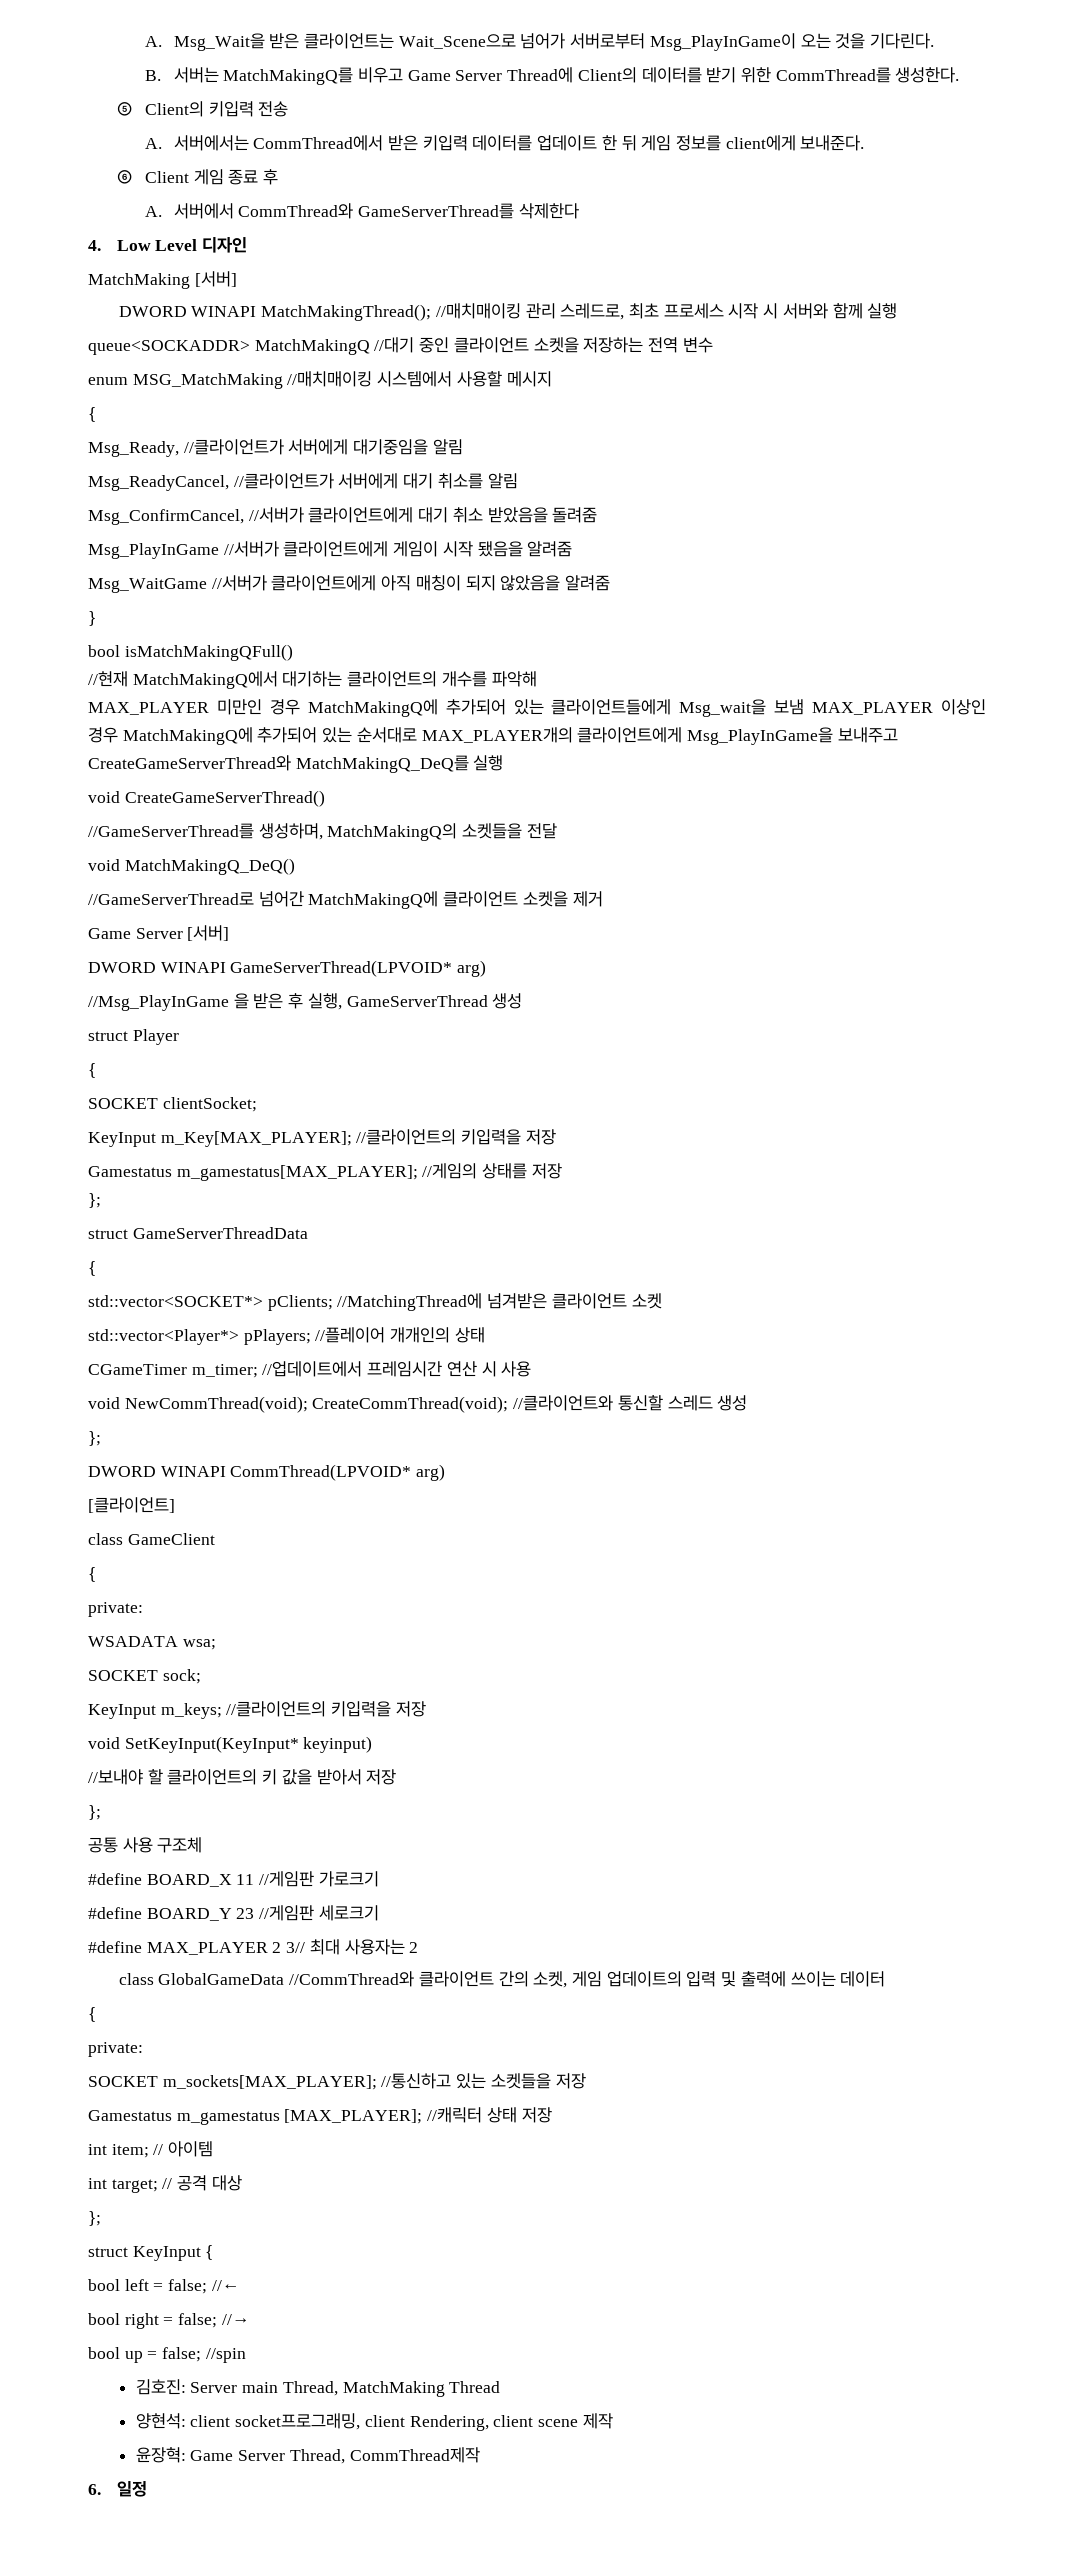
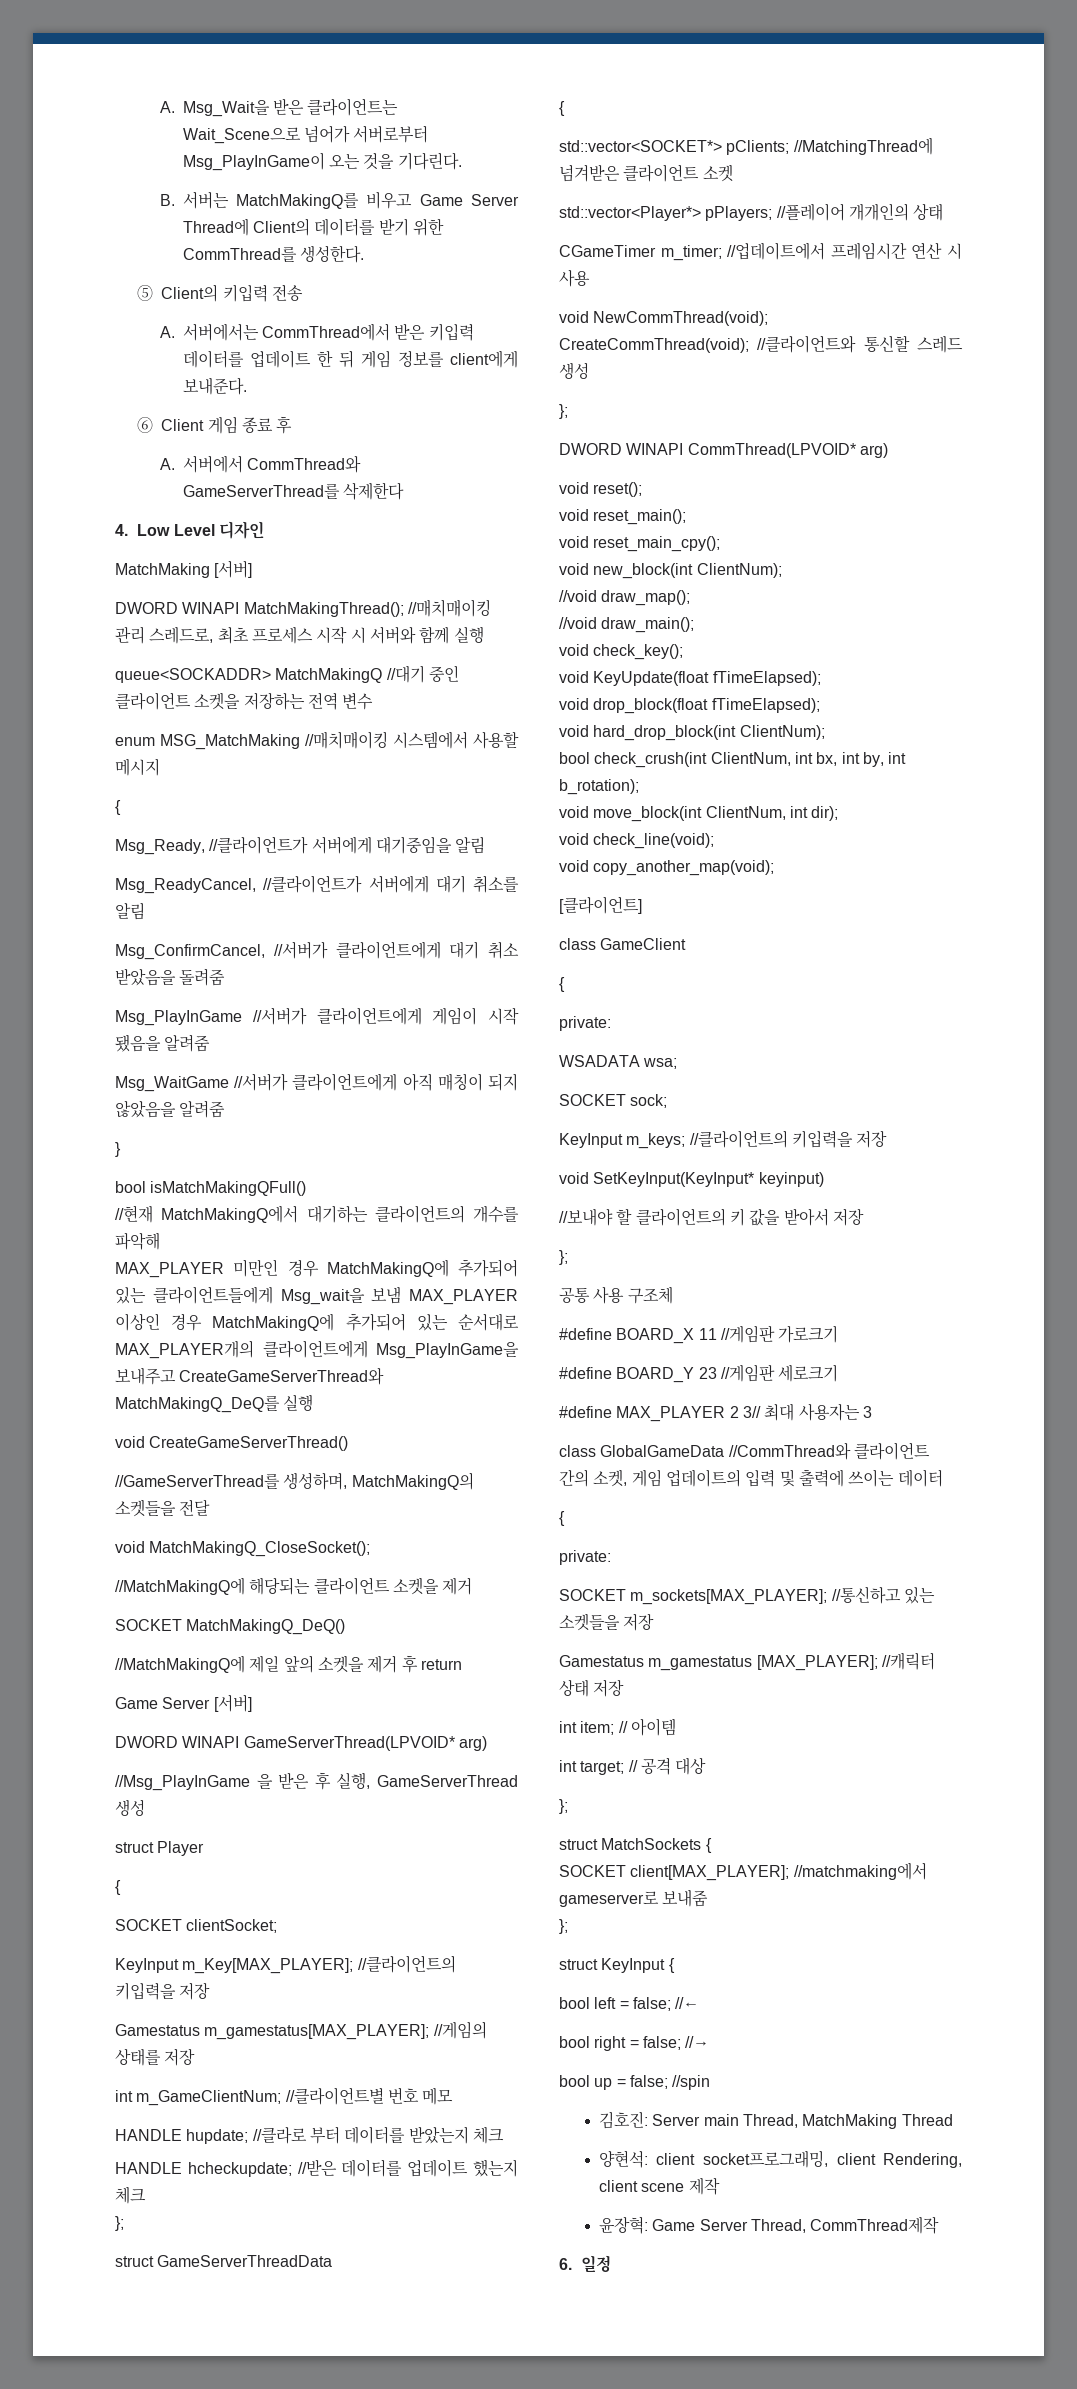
- void MatchMakingQ_DeQ()
- //GameServerThread로 넘어간 MatchMakingQ에 클라이언트 소켓을 제거
+ void MatchMakingQ_CloseSocket();
+ //MatchMakingQ에 해당되는 클라이언트 소켓을 제거
+ SOCKET MatchMakingQ_DeQ()
+ //MatchMakingQ에 제일 앞의 소켓을 제거 후 return
+ int m_GameClientNum; //클라이언트별 번호 메모
+ HANDLE hupdate; //클라로 부터 데이터를 받았는지 체크
+ HANDLE hcheckupdate; //받은 데이터를 업데이트 했는지 체크
+ void reset();
+ void reset_main();
+ void reset_main_cpy();
+ void new_block(int ClientNum);
+ //void draw_map();
+ //void draw_main();
+ void check_key();
+ void KeyUpdate(float fTimeElapsed);
+ void drop_block(float fTimeElapsed);
+ void hard_drop_block(int ClientNum);
+ bool check_crush(int ClientNum, int bx, int by, int b_rotation);
+ void move_block(int ClientNum, int dir);
+ void check_line(void);
+ void copy_another_map(void);
- #define MAX_PLAYER 2 3// 최대 사용자는 2
+ #define MAX_PLAYER 2 3// 최대 사용자는 3
+ struct MatchSockets {
+ SOCKET client[MAX_PLAYER]; //matchmaking에서 gameserver로 보내줌
+ };

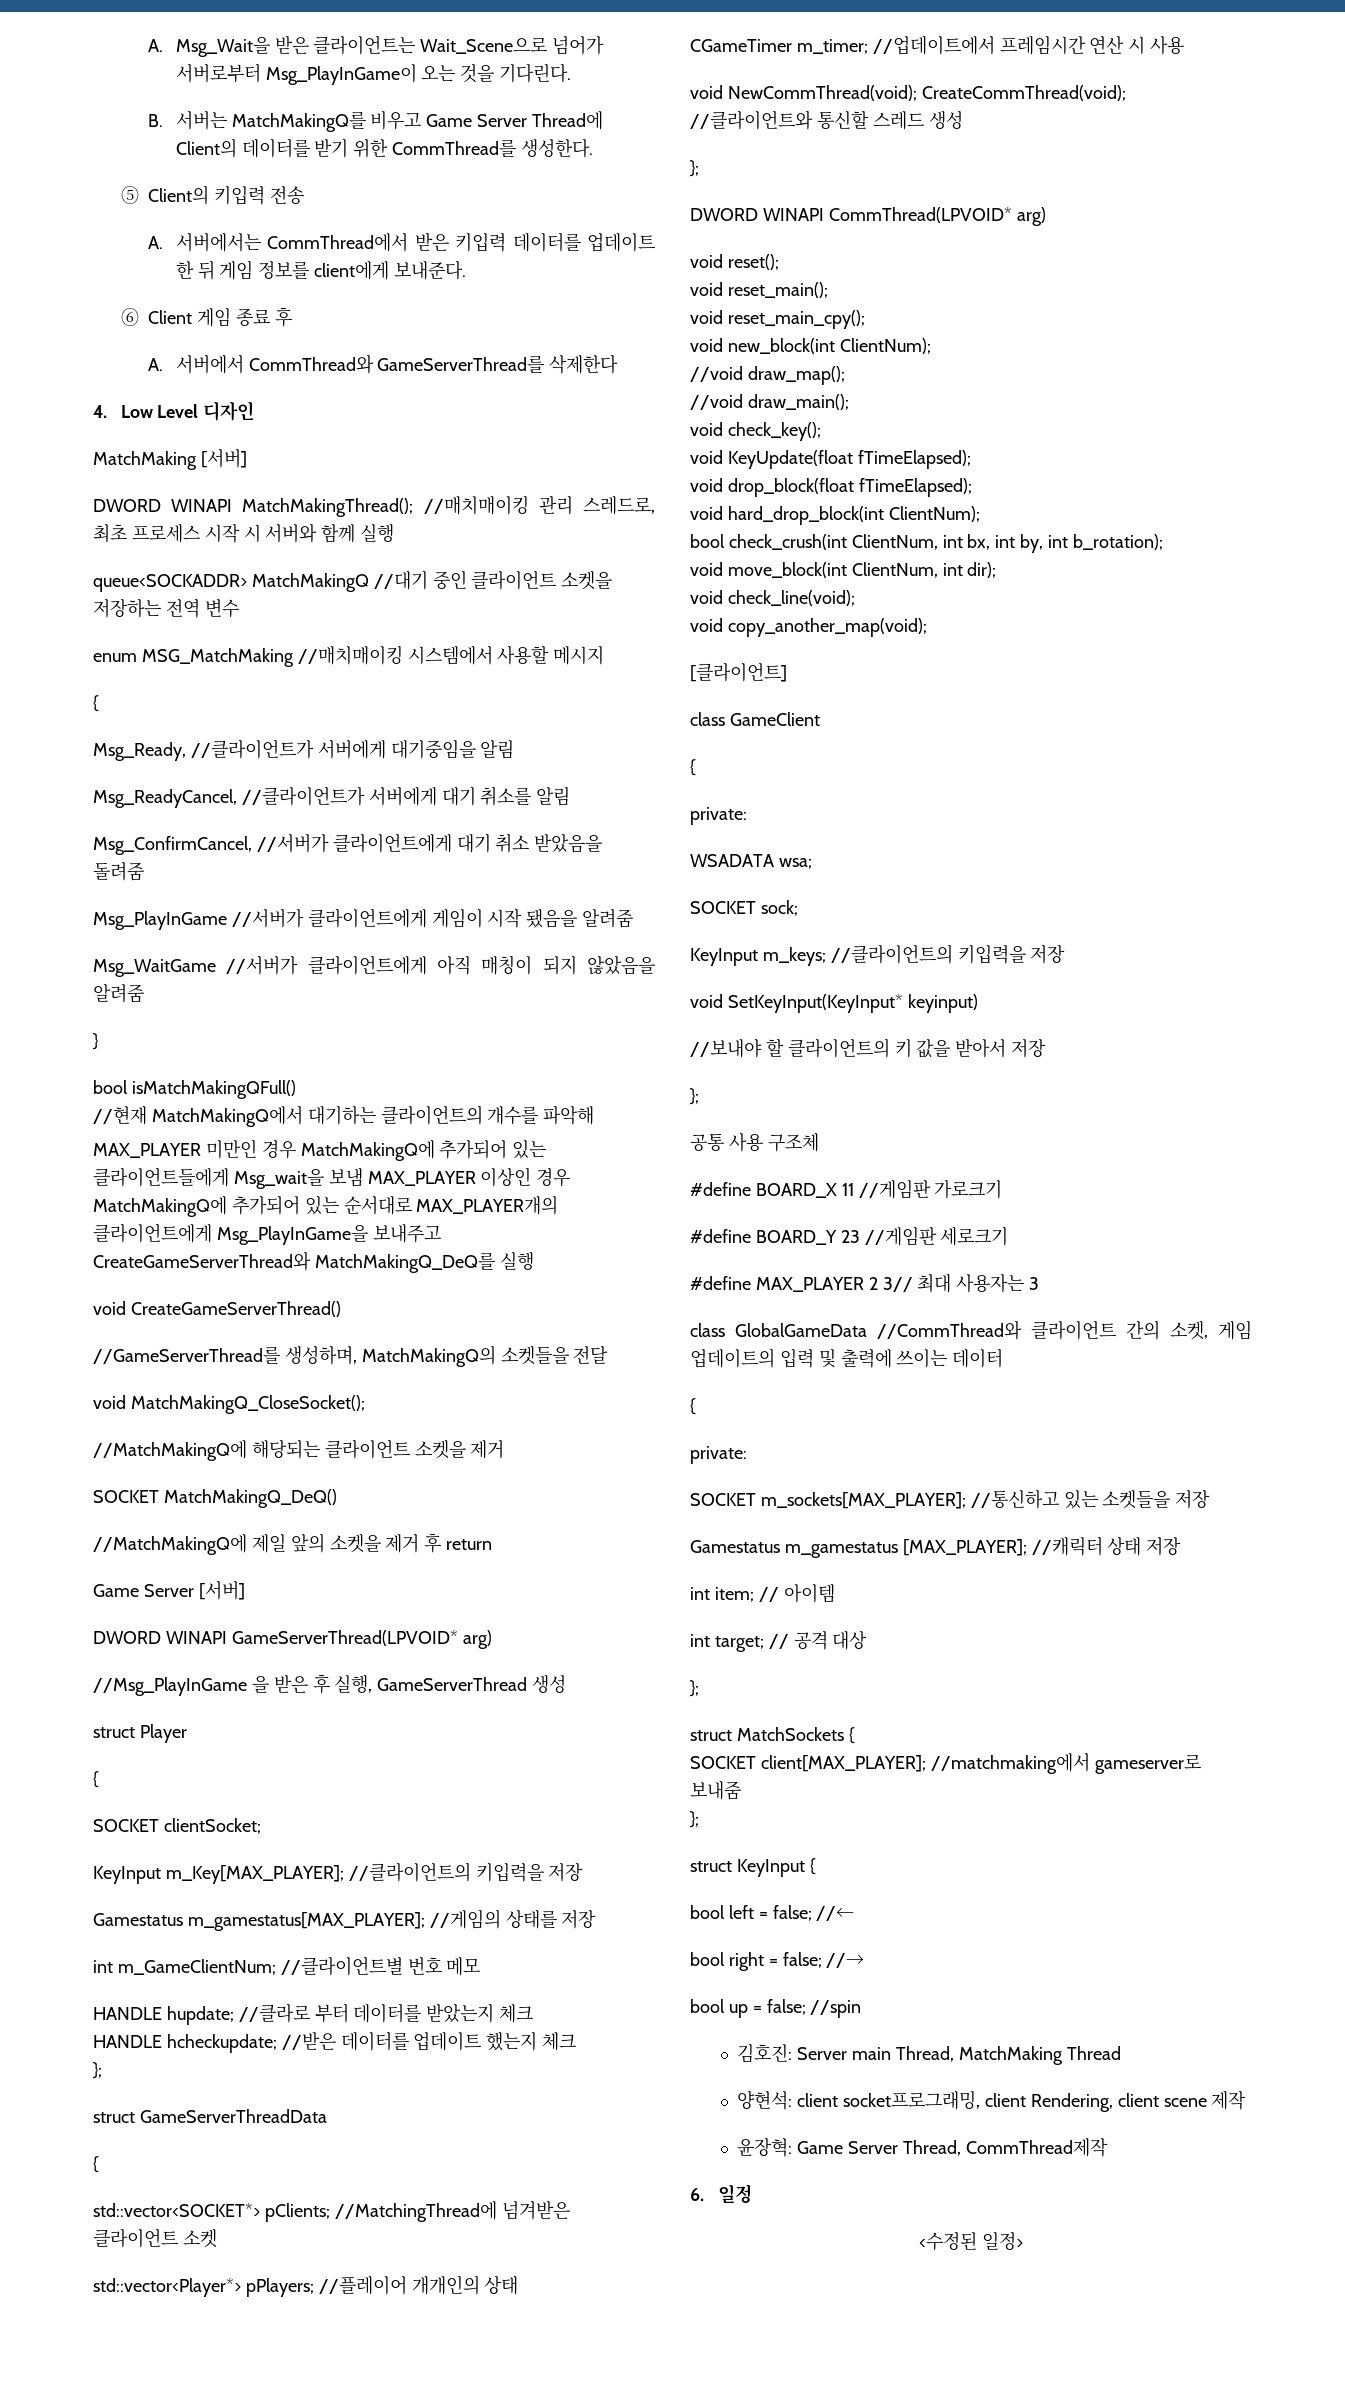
+ <수정된 일정>

